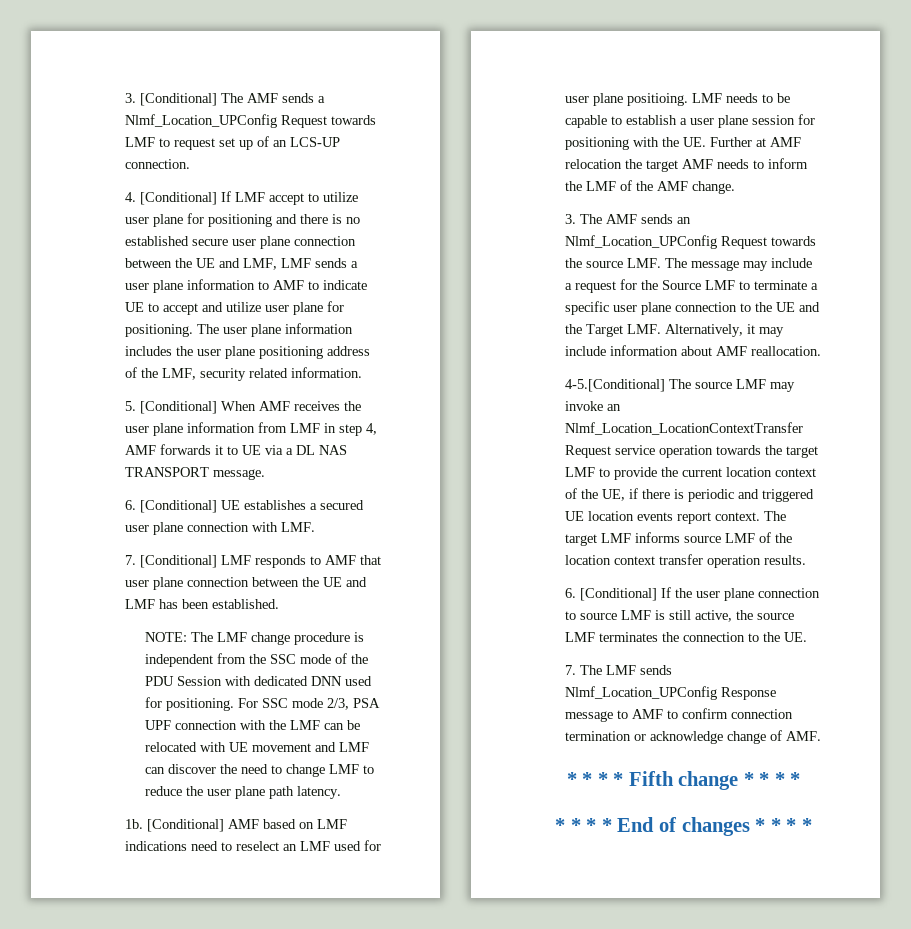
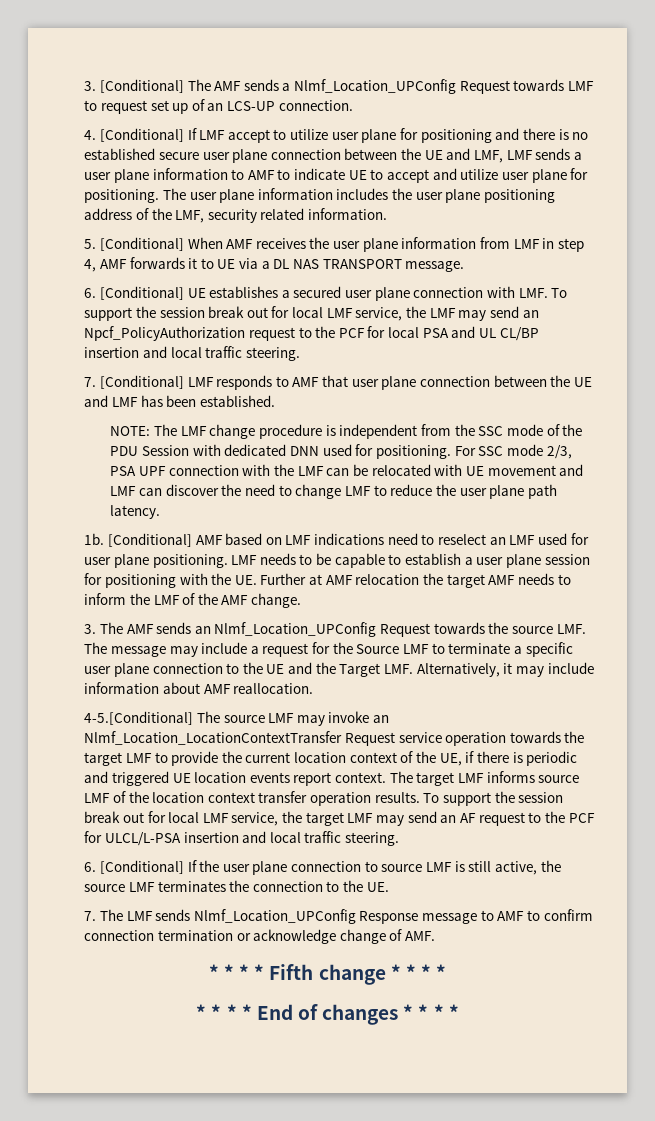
- 6. [Conditional] UE establishes a secured user plane connection with LMF.
+ 6. [Conditional] UE establishes a secured user plane connection with LMF. To support the session break out for local LMF service, the LMF may send an Npcf_PolicyAuthorization request to the PCF for local PSA and UL CL/BP insertion and local traffic steering.
- [Conditional] AMF based on LMF indications need to reselect an LMF used for user plane positioing.
+ [Conditional] AMF based on LMF indications need to reselect an LMF used for user plane positioning.
+ To support the session break out for local LMF service, the target LMF may send an AF request to the PCF for ULCL/L-PSA insertion and local traffic steering.

